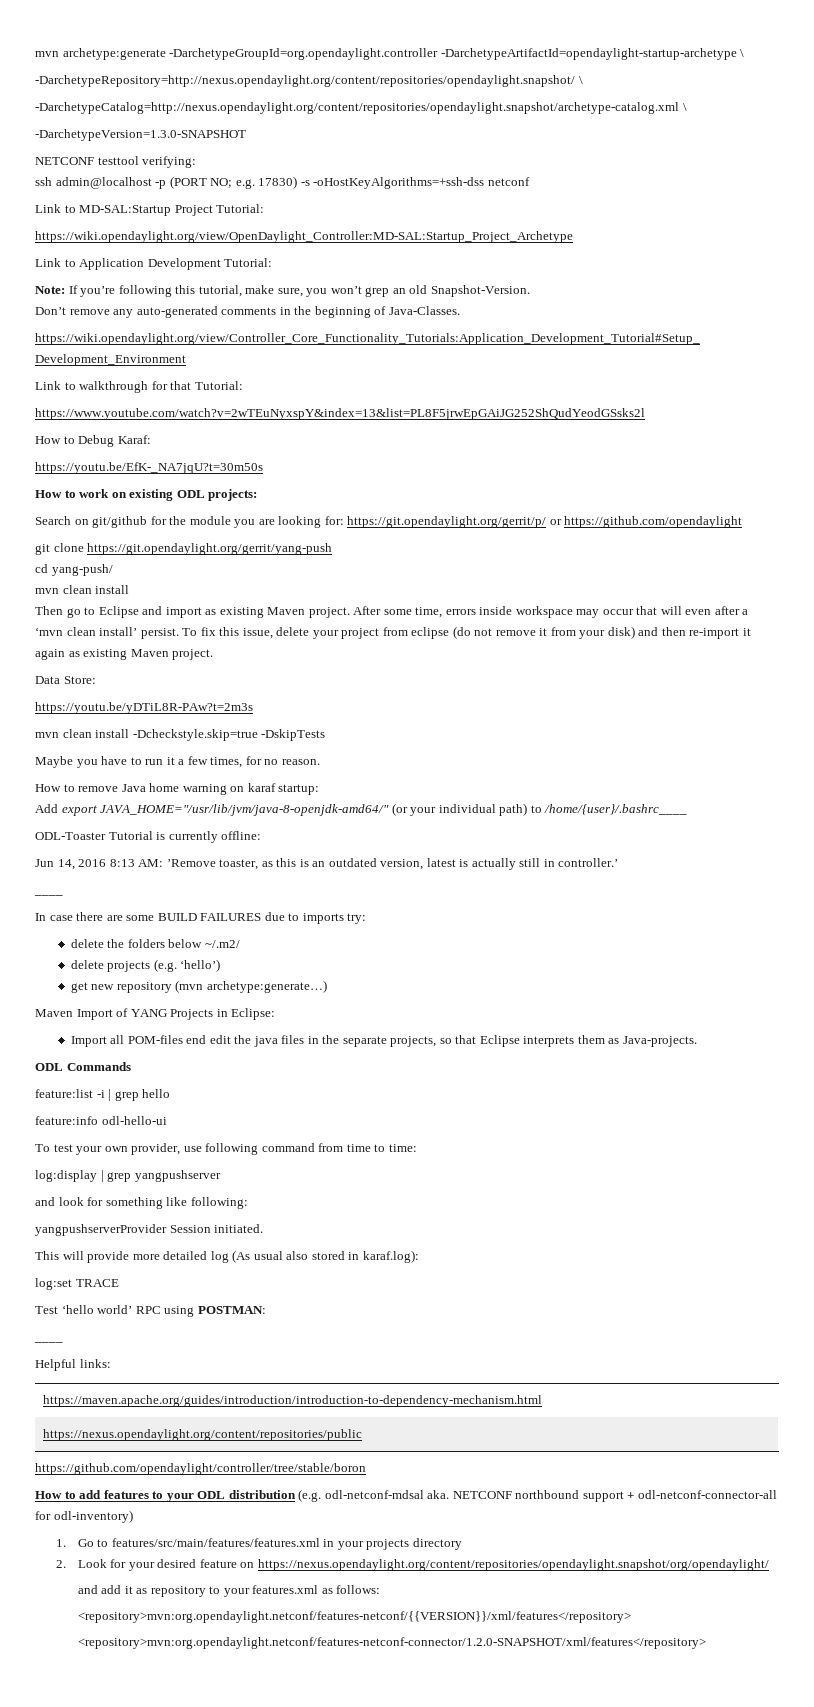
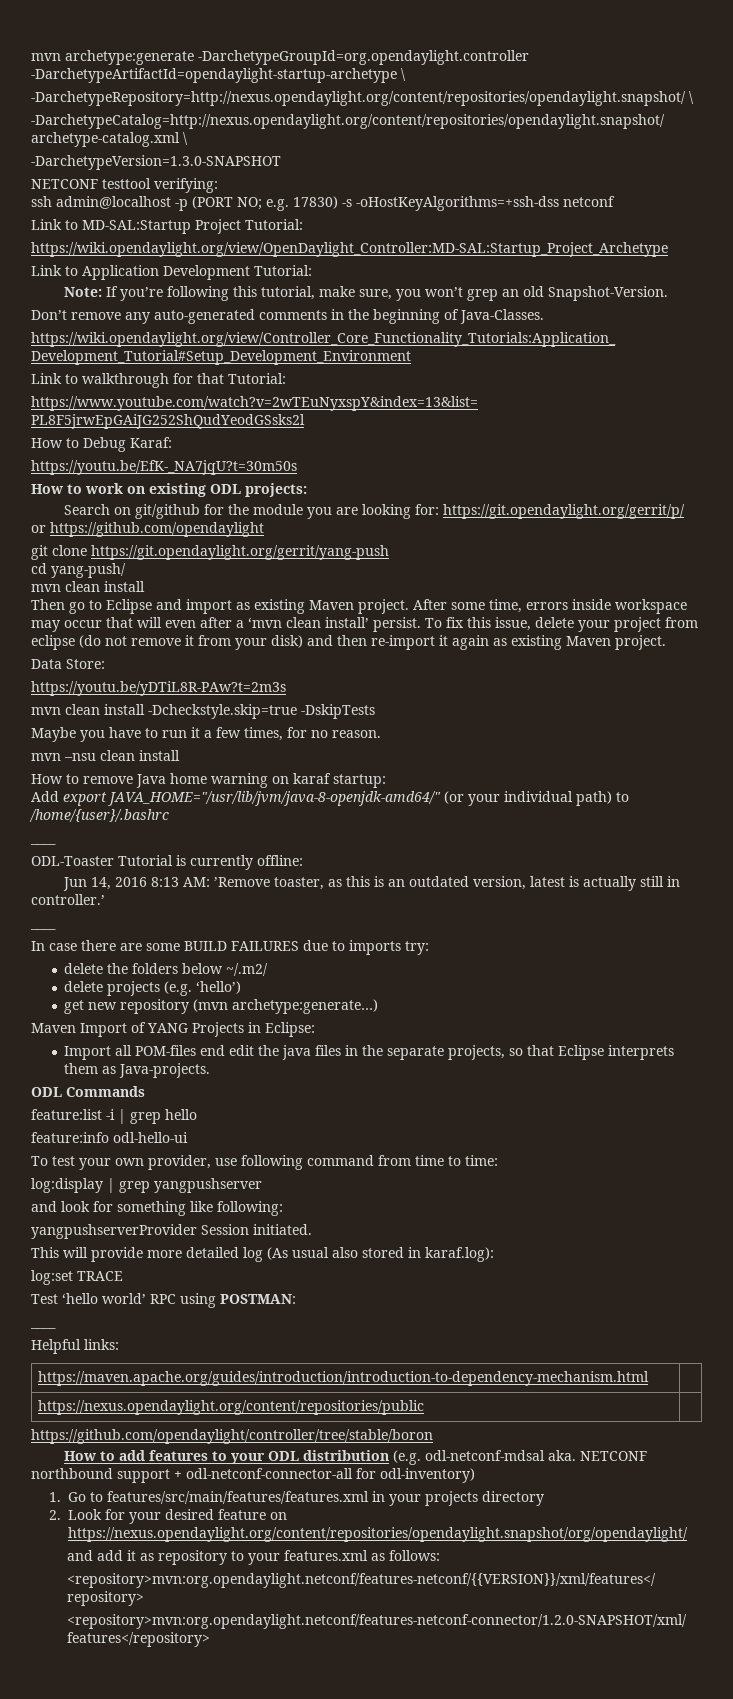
+ mvn –nsu clean install
- Add export JAVA_HOME="/usr/lib/jvm/java-8-openjdk-amd64/" (or your individual path) to /home/{user}/.bashrc____
+ Add export JAVA_HOME="/usr/lib/jvm/java-8-openjdk-amd64/" (or your individual path) to /home/{user}/.bashrc
+ ____

